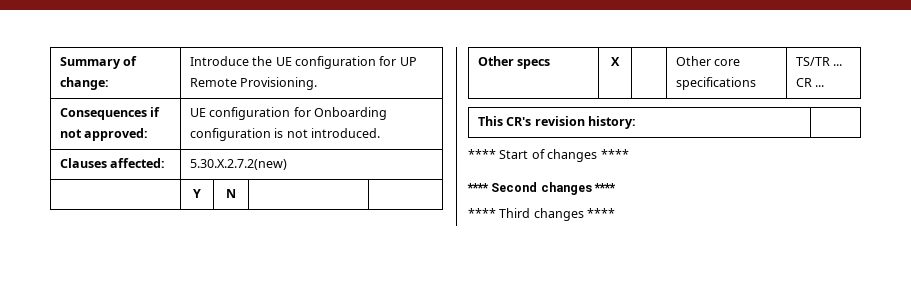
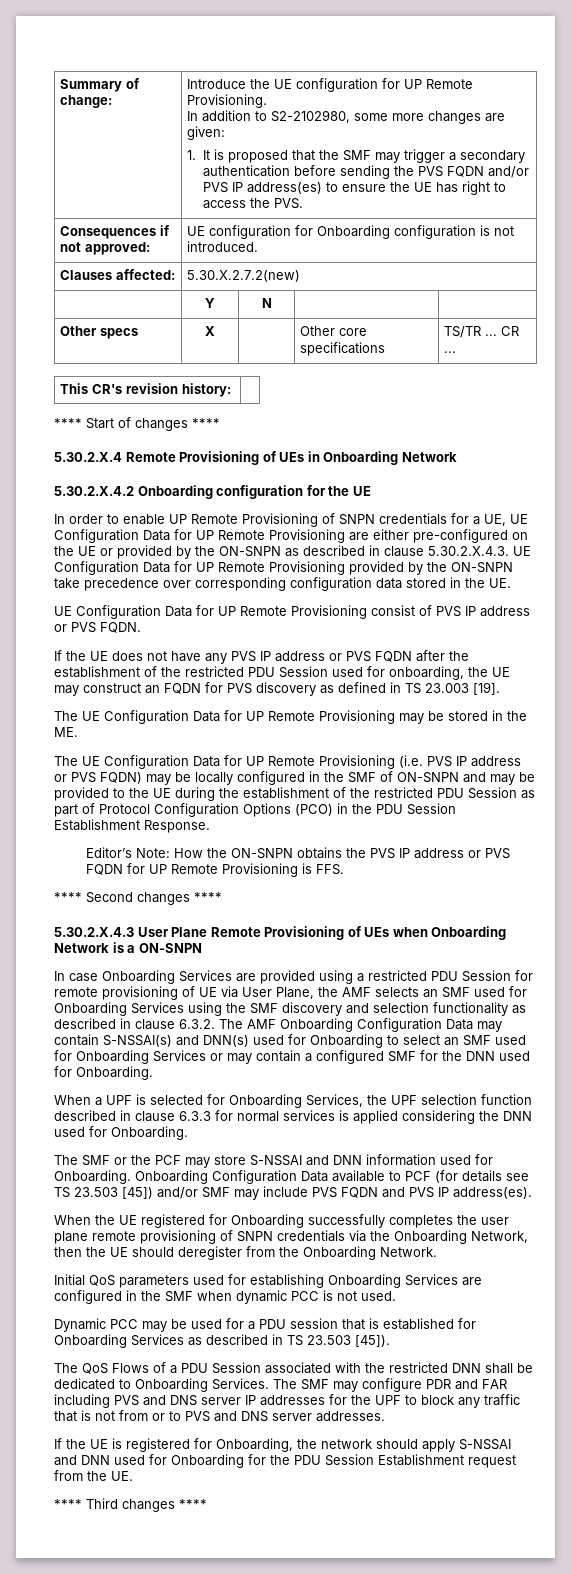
+ In addition to S2-2102980, some more changes are given:
+ 1. It is proposed that the SMF may trigger a secondary authentication before sending the PVS FQDN and/or PVS IP address(es) to ensure the UE has right to access the PVS.
+ 5.30.2.X.4 Remote Provisioning of UEs in Onboarding Network
+ 5.30.2.X.4.2 Onboarding configuration for the UE
+ In order to enable UP Remote Provisioning of SNPN credentials for a UE, UE Configuration Data for UP Remote Provisioning are either pre-configured on the UE or provided by the ON-SNPN as described in clause 5.30.2.X.4.3. UE Configuration Data for UP Remote Provisioning provided by the ON-SNPN take precedence over corresponding configuration data stored in the UE.
+ UE Configuration Data for UP Remote Provisioning consist of PVS IP address or PVS FQDN.
+ If the UE does not have any PVS IP address or PVS FQDN after the establishment of the restricted PDU Session used for onboarding, the UE may construct an FQDN for PVS discovery as defined in TS 23.003 [19].
+ The UE Configuration Data for UP Remote Provisioning may be stored in the ME.
+ The UE Configuration Data for UP Remote Provisioning (i.e. PVS IP address or PVS FQDN) may be locally configured in the SMF of ON-SNPN and may be provided to the UE during the establishment of the restricted PDU Session as part of Protocol Configuration Options (PCO) in the PDU Session Establishment Response.
+ Editor’s Note: How the ON-SNPN obtains the PVS IP address or PVS FQDN for UP Remote Provisioning is FFS.
  **** Second changes ****
+ 5.30.2.X.4.3 User Plane Remote Provisioning of UEs when Onboarding Network is a ON-SNPN
+ In case Onboarding Services are provided using a restricted PDU Session for remote provisioning of UE via User Plane, the AMF selects an SMF used for Onboarding Services using the SMF discovery and selection functionality as described in clause 6.3.2. The AMF Onboarding Configuration Data may contain S-NSSAI(s) and DNN(s) used for Onboarding to select an SMF used for Onboarding Services or may contain a configured SMF for the DNN used for Onboarding.
+ When a UPF is selected for Onboarding Services, the UPF selection function described in clause 6.3.3 for normal services is applied considering the DNN used for Onboarding.
+ The SMF or the PCF may store S-NSSAI and DNN information used for Onboarding. Onboarding Configuration Data available to PCF (for details see TS 23.503 [45]) and/or SMF may include PVS FQDN and PVS IP address(es).
+ When the UE registered for Onboarding successfully completes the user plane remote provisioning of SNPN credentials via the Onboarding Network, then the UE should deregister from the Onboarding Network.
+ Initial QoS parameters used for establishing Onboarding Services are configured in the SMF when dynamic PCC is not used.
+ Dynamic PCC may be used for a PDU session that is established for Onboarding Services as described in TS 23.503 [45]).
+ The QoS Flows of a PDU Session associated with the restricted DNN shall be dedicated to Onboarding Services. The SMF may configure PDR and FAR including PVS and DNS server IP addresses for the UPF to block any traffic that is not from or to PVS and DNS server addresses.
+ If the UE is registered for Onboarding, the network should apply S-NSSAI and DNN used for Onboarding for the PDU Session Establishment request from the UE.

